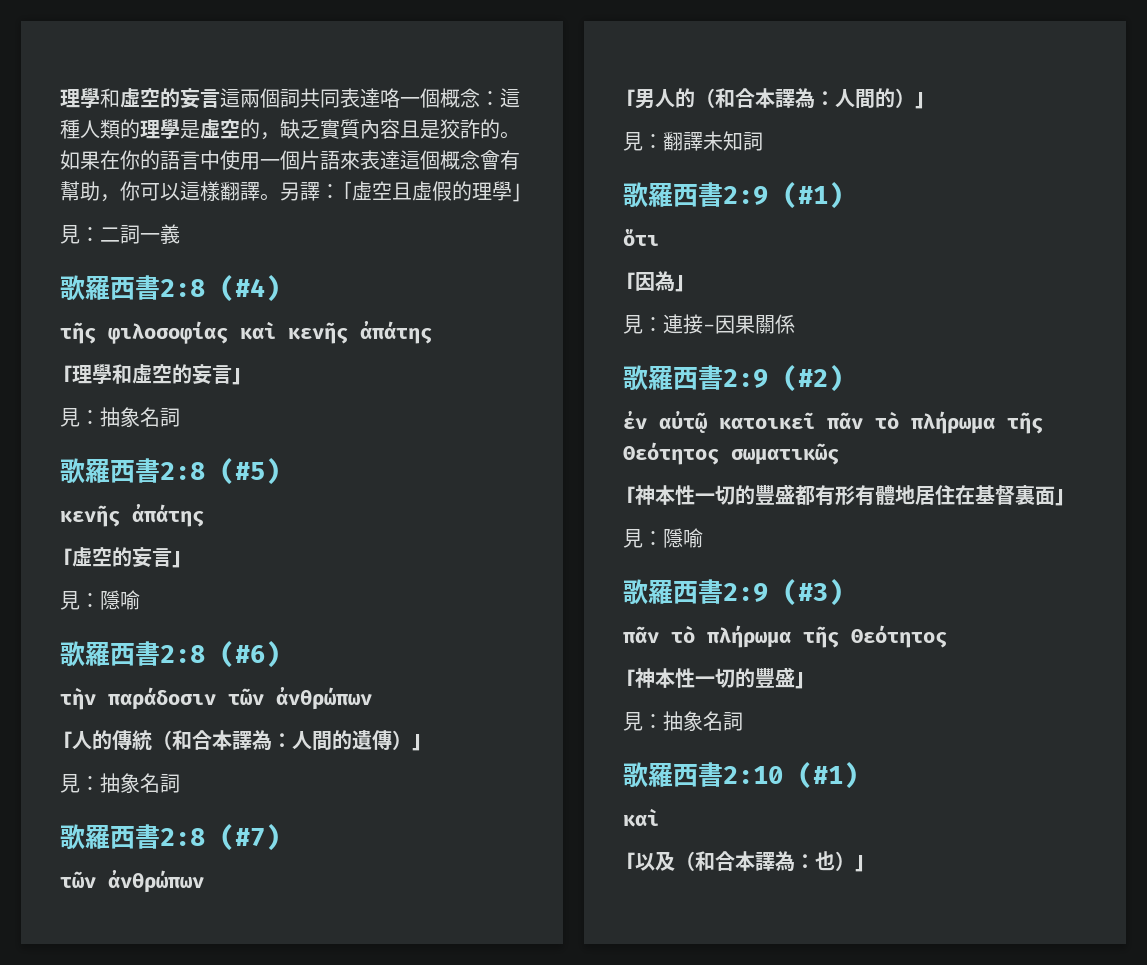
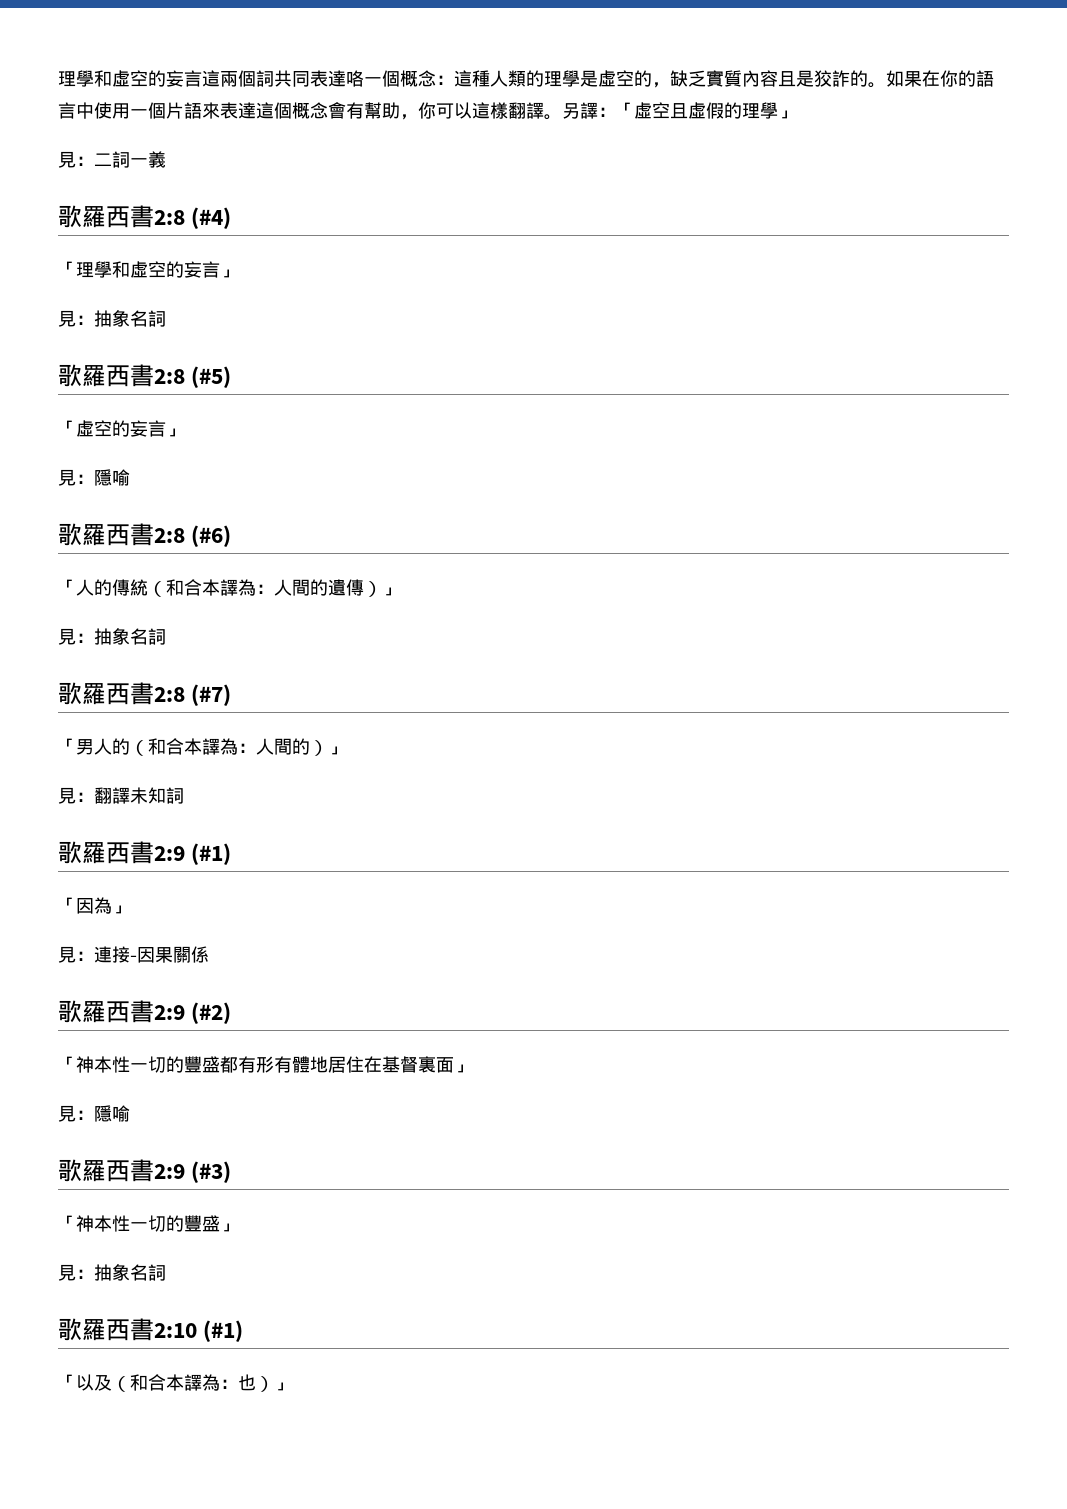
- τῆς φιλοσοφίας καὶ κενῆς ἀπάτης
  歌羅西書2:8 (#5)
- κενῆς ἀπάτης
- τὴν παράδοσιν τῶν ἀνθρώπων
  歌羅西書2:8 (#7)
- τῶν ἀνθρώπων
- ὅτι
- ἐν αὐτῷ κατοικεῖ πᾶν τὸ πλήρωμα τῆς Θεότητος σωματικῶς
  歌羅西書2:9 (#3)
- πᾶν τὸ πλήρωμα τῆς Θεότητος
  歌羅西書2:10 (#1)
- καὶ

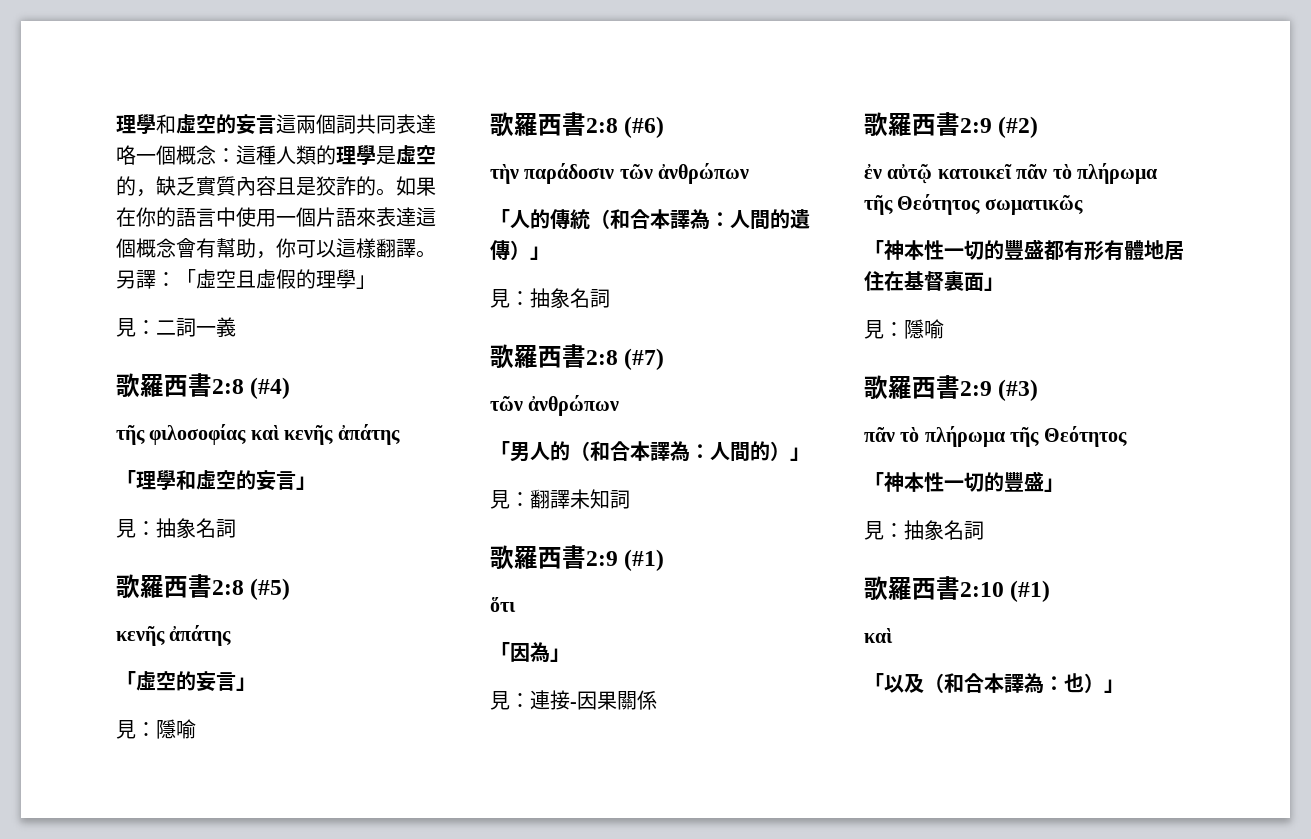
+ τῆς φιλοσοφίας καὶ κενῆς ἀπάτης
  歌羅西書2:8 (#5)
+ κενῆς ἀπάτης
+ τὴν παράδοσιν τῶν ἀνθρώπων
  歌羅西書2:8 (#7)
+ τῶν ἀνθρώπων
+ ὅτι
+ ἐν αὐτῷ κατοικεῖ πᾶν τὸ πλήρωμα τῆς Θεότητος σωματικῶς
  歌羅西書2:9 (#3)
+ πᾶν τὸ πλήρωμα τῆς Θεότητος
  歌羅西書2:10 (#1)
+ καὶ

